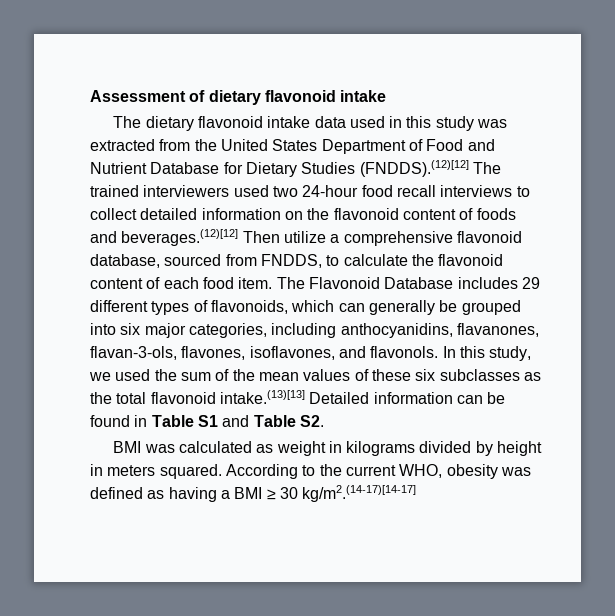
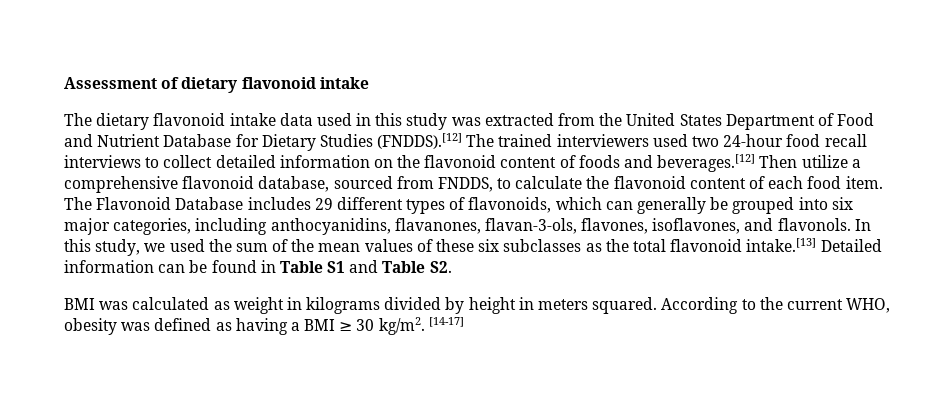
- The dietary flavonoid intake data used in this study was extracted from the United States Department of Food and Nutrient Database for Dietary Studies (FNDDS).(12)[12] The trained interviewers used two 24-hour food recall interviews to collect detailed information on the flavonoid content of foods and beverages.(12)[12] Then utilize a comprehensive flavonoid database, sourced from FNDDS, to calculate the flavonoid content of each food item.
+ The dietary flavonoid intake data used in this study was extracted from the United States Department of Food and Nutrient Database for Dietary Studies (FNDDS).[12] The trained interviewers used two 24-hour food recall interviews to collect detailed information on the flavonoid content of foods and beverages.[12] Then utilize a comprehensive flavonoid database, sourced from FNDDS, to calculate the flavonoid content of each food item.
- In this study, we used the sum of the mean values of these six subclasses as the total flavonoid intake.(13)[13] Detailed information can be found in Table S1 and Table S2.
+ In this study, we used the sum of the mean values of these six subclasses as the total flavonoid intake.[13] Detailed information can be found in Table S1 and Table S2.
- According to the current WHO, obesity was defined as having a BMI ≥ 30 kg/m2.(14-17)[14-17]
+ According to the current WHO, obesity was defined as having a BMI ≥ 30 kg/m2. [14-17]

